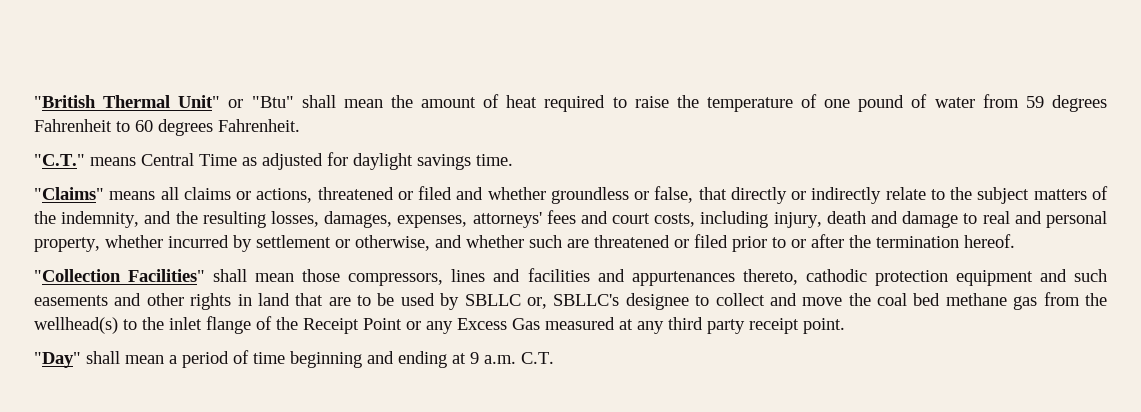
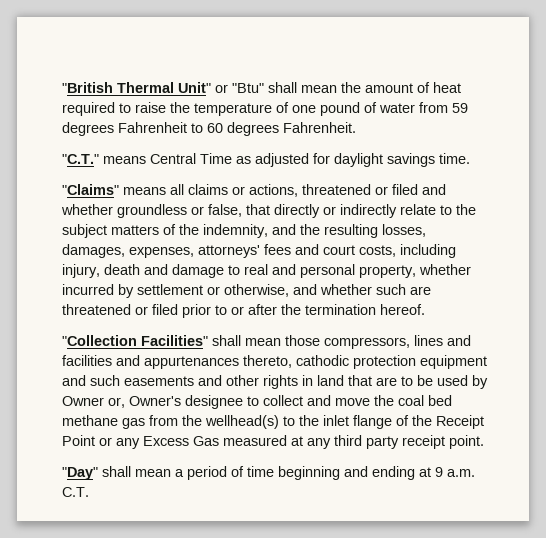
- "Collection Facilities" shall mean those compressors, lines and facilities and appurtenances thereto, cathodic protection equipment and such easements and other rights in land that are to be used by SBLLC or, SBLLC's designee to collect and move the coal bed methane gas from the wellhead(s) to the inlet flange of the Receipt Point or any Excess Gas measured at any third party receipt point.
+ "Collection Facilities" shall mean those compressors, lines and facilities and appurtenances thereto, cathodic protection equipment and such easements and other rights in land that are to be used by Owner or, Owner's designee to collect and move the coal bed methane gas from the wellhead(s) to the inlet flange of the Receipt Point or any Excess Gas measured at any third party receipt point.

